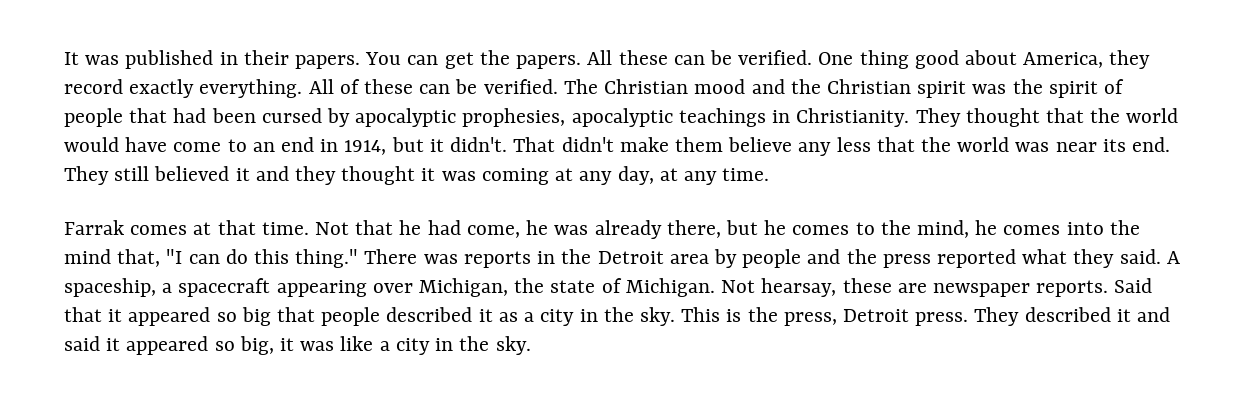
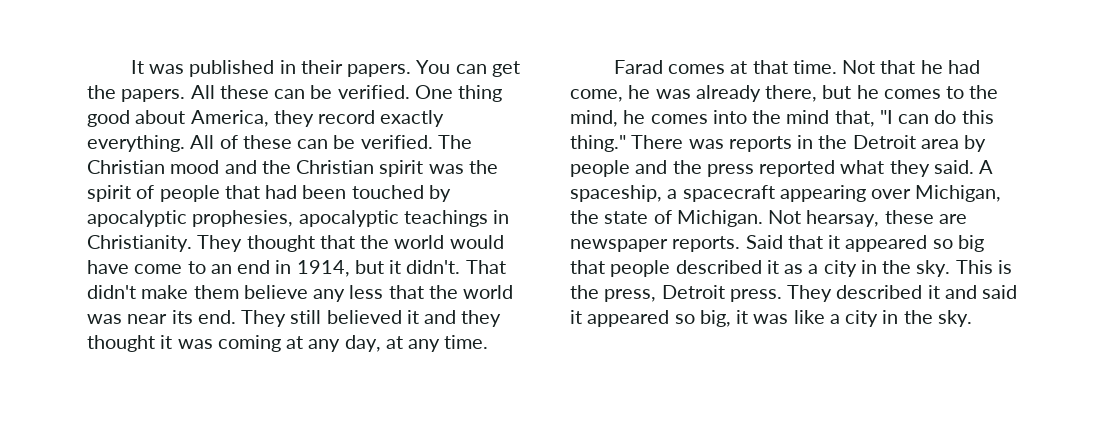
- The Christian mood and the Christian spirit was the spirit of people that had been cursed by apocalyptic prophesies, apocalyptic teachings in Christianity.
+ The Christian mood and the Christian spirit was the spirit of people that had been touched by apocalyptic prophesies, apocalyptic teachings in Christianity.
- Farrak comes at that time.
+ Farad comes at that time.

